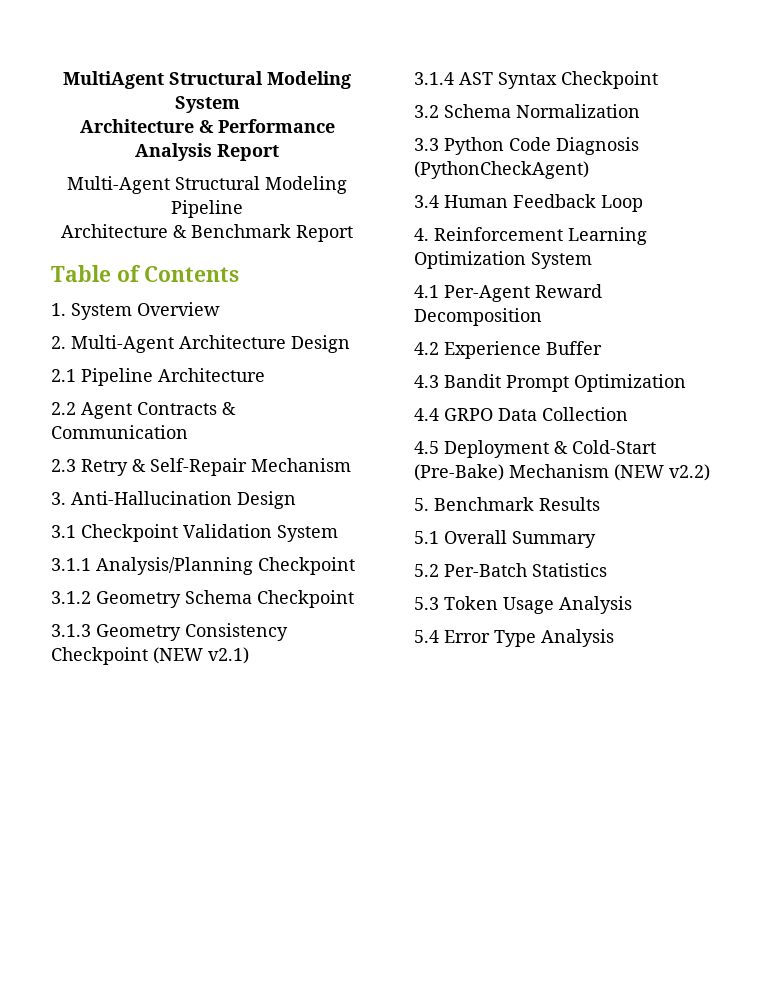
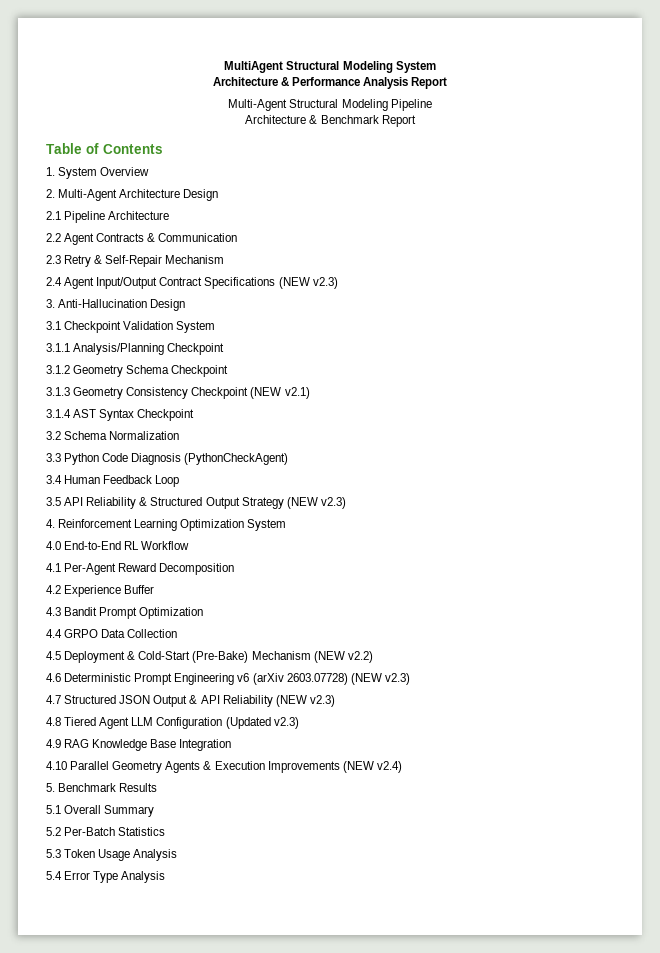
+ 2.4 Agent Input/Output Contract Specifications (NEW v2.3)
+ 3.5 API Reliability & Structured Output Strategy (NEW v2.3)
+ 4.0 End-to-End RL Workflow
+ 4.6 Deterministic Prompt Engineering v6 (arXiv 2603.07728) (NEW v2.3)
+ 4.7 Structured JSON Output & API Reliability (NEW v2.3)
+ 4.8 Tiered Agent LLM Configuration (Updated v2.3)
+ 4.9 RAG Knowledge Base Integration
+ 4.10 Parallel Geometry Agents & Execution Improvements (NEW v2.4)

